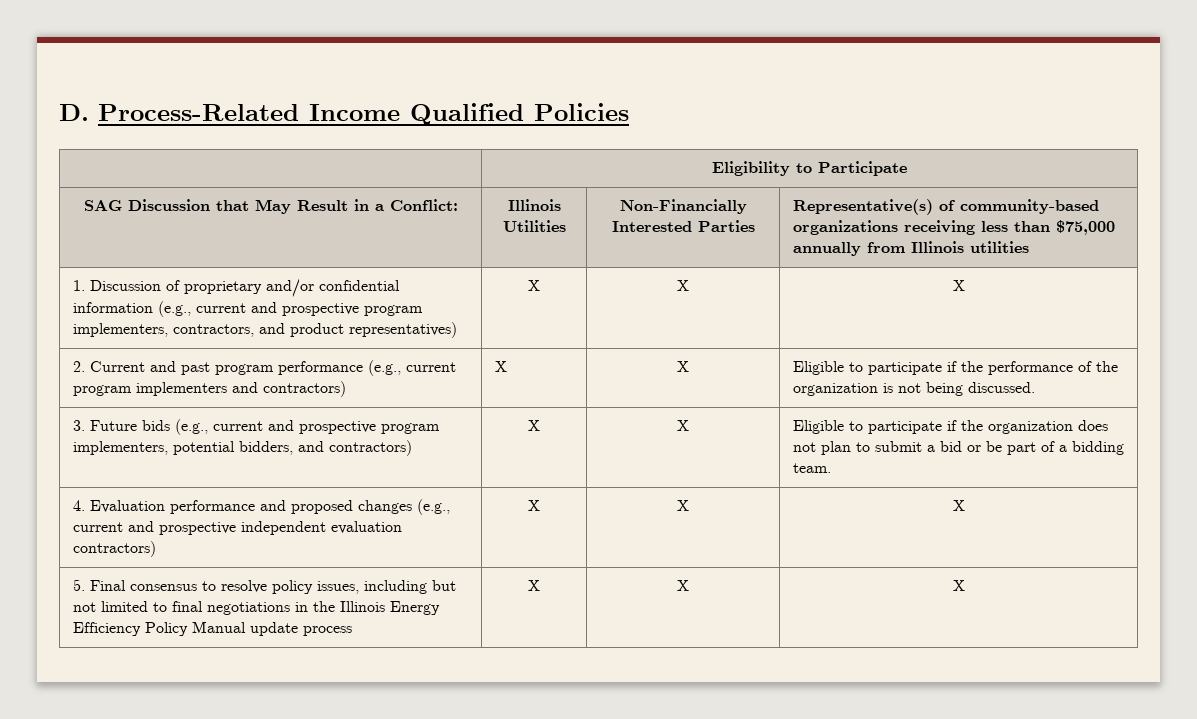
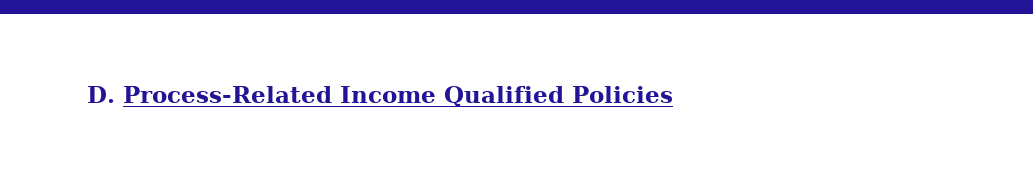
- | Eligibility to Participate
- SAG Discussion that May Result in a Conflict: | Illinois Utilities | Non-Financially Interested Parties | Representative(s) of community-based organizations receiving less than $75,000 annually from Illinois utilities
- 1. Discussion of proprietary and/or confidential information (e.g., current and prospective program implementers, contractors, and product representatives) | X | X | X
- 2. Current and past program performance (e.g., current program implementers and contractors) | X | X | Eligible to participate if the performance of the organization is not being discussed.
- 3. Future bids (e.g., current and prospective program implementers, potential bidders, and contractors) | X | X | Eligible to participate if the organization does not plan to submit a bid or be part of a bidding team.
- 4. Evaluation performance and proposed changes (e.g., current and prospective independent evaluation contractors) | X | X | X
- 5. Final consensus to resolve policy issues, including but not limited to final negotiations in the Illinois Energy Efficiency Policy Manual update process | X | X | X

